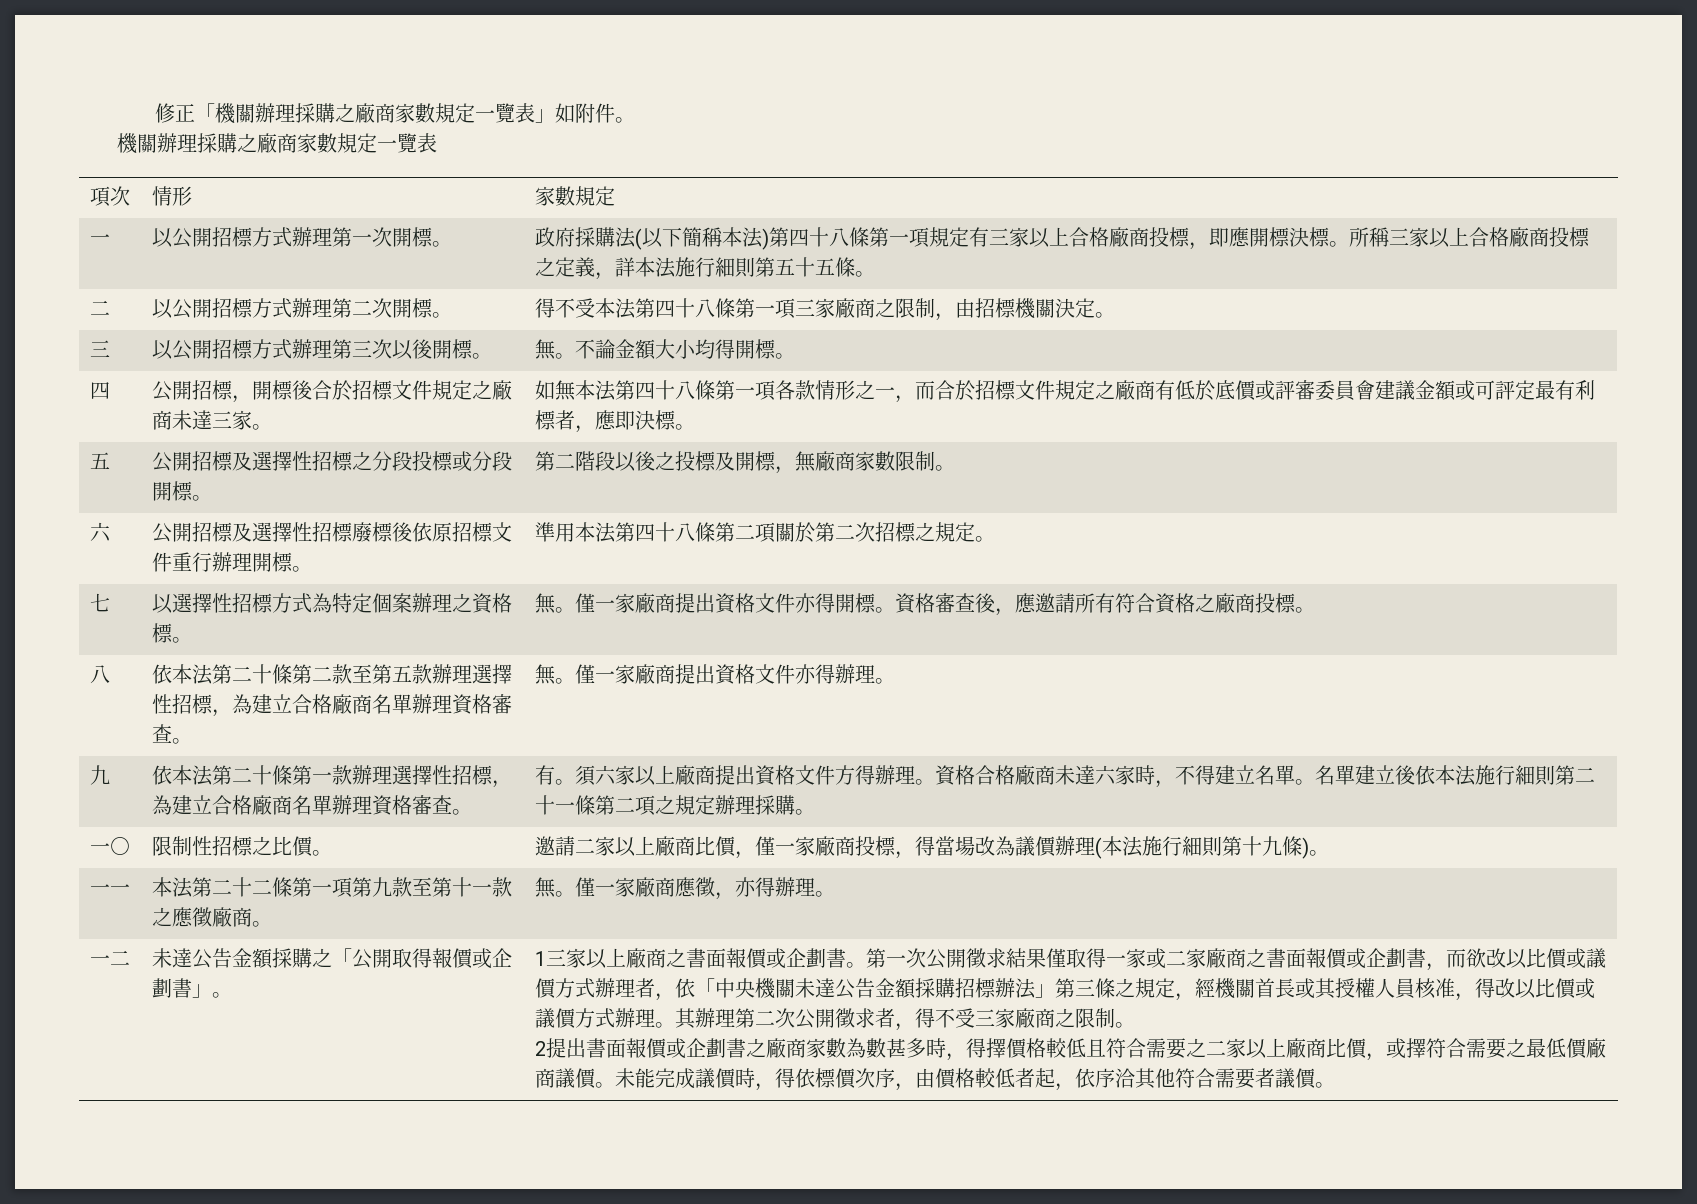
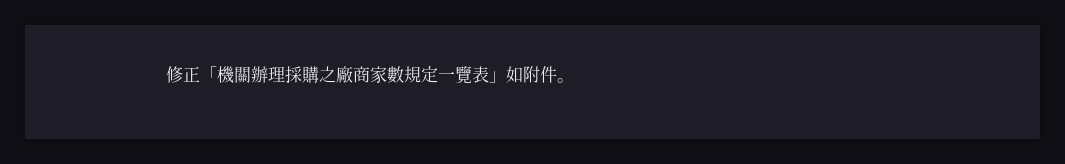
  修正「機關辦理採購之廠商家數規定一覽表」如附件。
- 機關辦理採購之廠商家數規定一覽表
- 項次 | 情形 | 家數規定
- 一 | 以公開招標方式辦理第一次開標。 | 政府採購法(以下簡稱本法)第四十八條第一項規定有三家以上合格廠商投標，即應開標決標。所稱三家以上合格廠商投標之定義，詳本法施行細則第五十五條。
- 二 | 以公開招標方式辦理第二次開標。 | 得不受本法第四十八條第一項三家廠商之限制，由招標機關決定。
- 三 | 以公開招標方式辦理第三次以後開標。 | 無。不論金額大小均得開標。
- 四 | 公開招標，開標後合於招標文件規定之廠商未達三家。 | 如無本法第四十八條第一項各款情形之一，而合於招標文件規定之廠商有低於底價或評審委員會建議金額或可評定最有利標者，應即決標。
- 五 | 公開招標及選擇性招標之分段投標或分段開標。 | 第二階段以後之投標及開標，無廠商家數限制。
- 六 | 公開招標及選擇性招標廢標後依原招標文件重行辦理開標。 | 準用本法第四十八條第二項關於第二次招標之規定。
- 七 | 以選擇性招標方式為特定個案辦理之資格標。 | 無。僅一家廠商提出資格文件亦得開標。資格審查後，應邀請所有符合資格之廠商投標。
- 八 | 依本法第二十條第二款至第五款辦理選擇性招標，為建立合格廠商名單辦理資格審查。 | 無。僅一家廠商提出資格文件亦得辦理。
- 九 | 依本法第二十條第一款辦理選擇性招標，為建立合格廠商名單辦理資格審查。 | 有。須六家以上廠商提出資格文件方得辦理。資格合格廠商未達六家時，不得建立名單。名單建立後依本法施行細則第二十一條第二項之規定辦理採購。
- 一○ | 限制性招標之比價。 | 邀請二家以上廠商比價，僅一家廠商投標，得當場改為議價辦理(本法施行細則第十九條)。
- 一一 | 本法第二十二條第一項第九款至第十一款之應徵廠商。 | 無。僅一家廠商應徵，亦得辦理。
- 一二 | 未達公告金額採購之「公開取得報價或企劃書」。 | 1三家以上廠商之書面報價或企劃書。第一次公開徵求結果僅取得一家或二家廠商之書面報價或企劃書，而欲改以比價或議價方式辦理者，依「中央機關未達公告金額採購招標辦法」第三條之規定，經機關首長或其授權人員核准，得改以比價或議價方式辦理。其辦理第二次公開徵求者，得不受三家廠商之限制。
- 2提出書面報價或企劃書之廠商家數為數甚多時，得擇價格較低且符合需要之二家以上廠商比價，或擇符合需要之最低價廠商議價。未能完成議價時，得依標價次序，由價格較低者起，依序洽其他符合需要者議價。

